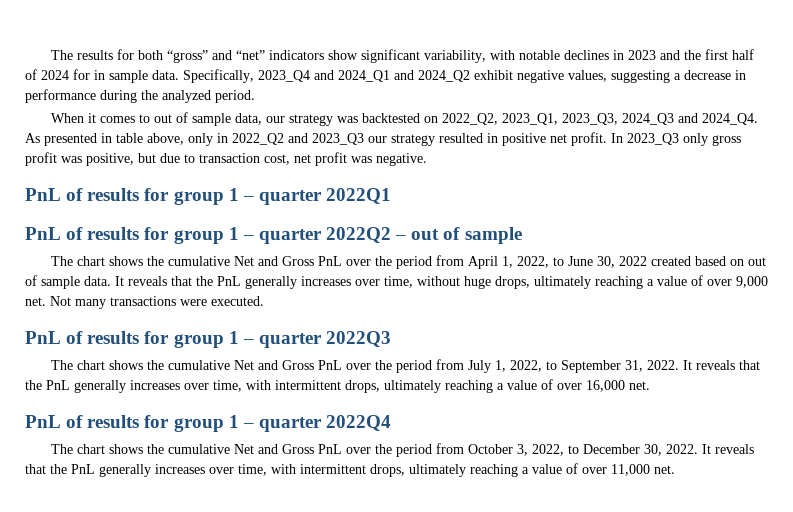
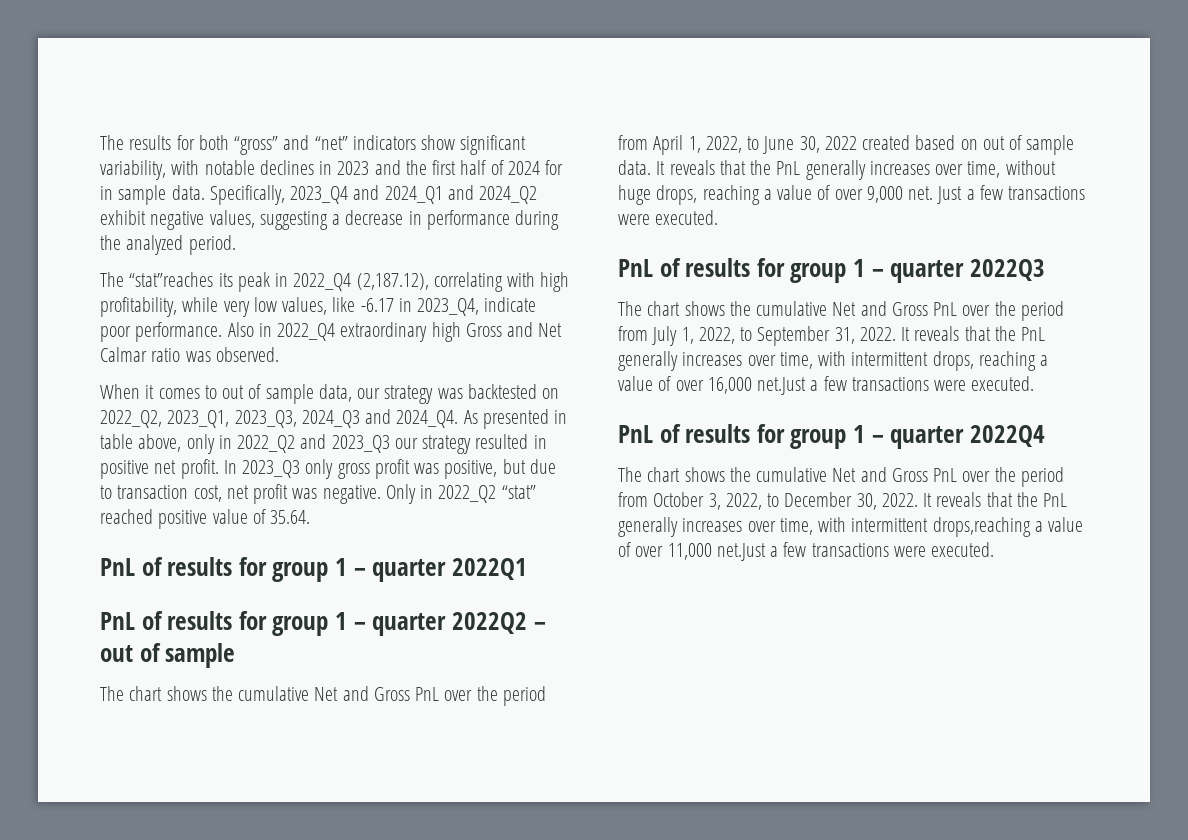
+ The “stat”reaches its peak in 2022_Q4 (2,187.12), correlating with high profitability, while very low values, like -6.17 in 2023_Q4, indicate poor performance. Also in 2022_Q4 extraordinary high Gross and Net Calmar ratio was observed.
+ Only in 2022_Q2 “stat” reached positive value of 35.64.
- It reveals that the PnL generally increases over time, without huge drops, ultimately reaching a value of over 9,000 net.
+ It reveals that the PnL generally increases over time, without huge drops, reaching a value of over 9,000 net.
- Not many transactions were executed.
+ Just a few transactions were executed.
- It reveals that the PnL generally increases over time, with intermittent drops, ultimately reaching a value of over 16,000 net.
+ It reveals that the PnL generally increases over time, with intermittent drops, reaching a value of over 16,000 net.Just a few transactions were executed.
- It reveals that the PnL generally increases over time, with intermittent drops, ultimately reaching a value of over 11,000 net.
+ It reveals that the PnL generally increases over time, with intermittent drops,reaching a value of over 11,000 net.Just a few transactions were executed.

